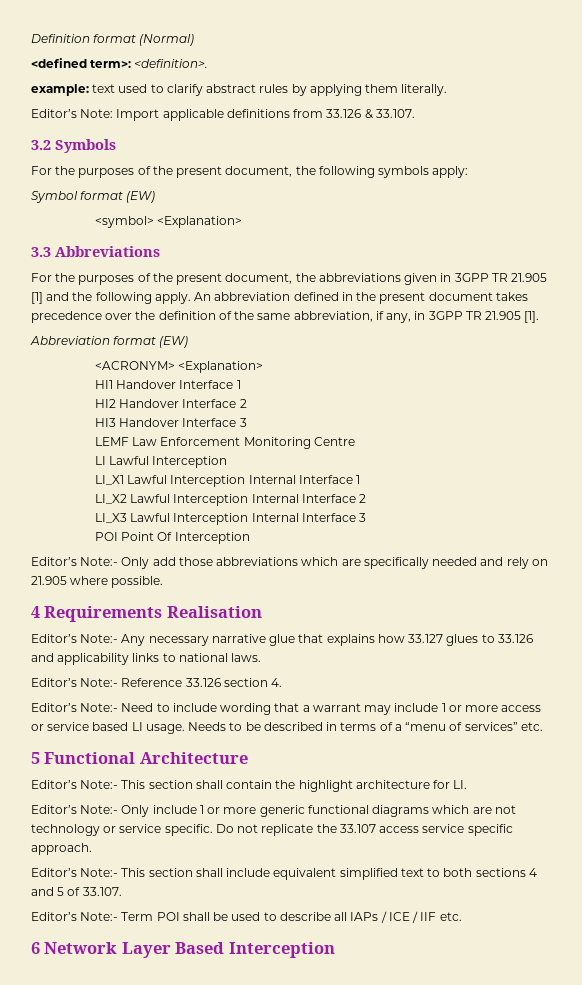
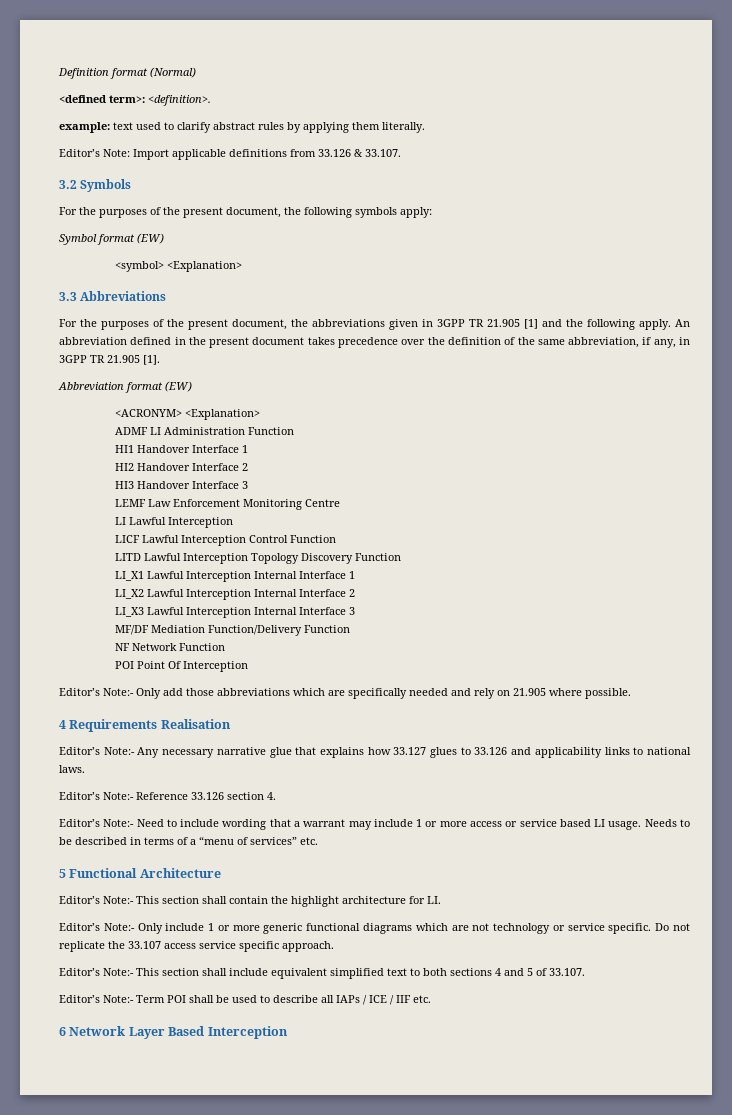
+ ADMF LI Administration Function
+ LICF Lawful Interception Control Function
+ LITD Lawful Interception Topology Discovery Function
+ MF/DF Mediation Function/Delivery Function
+ NF Network Function

